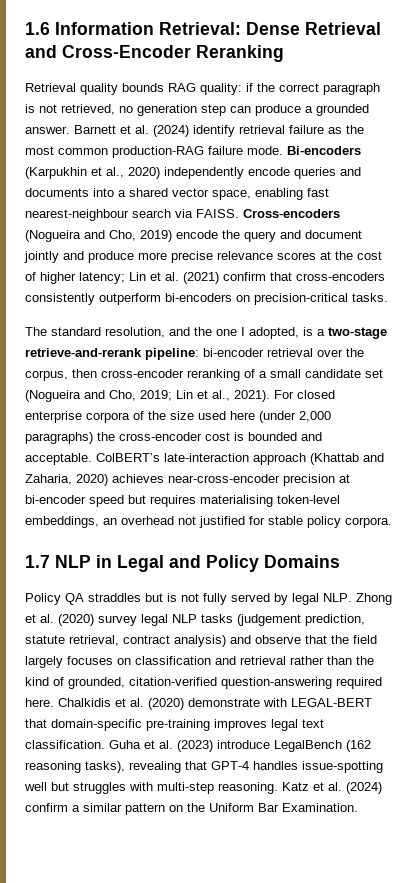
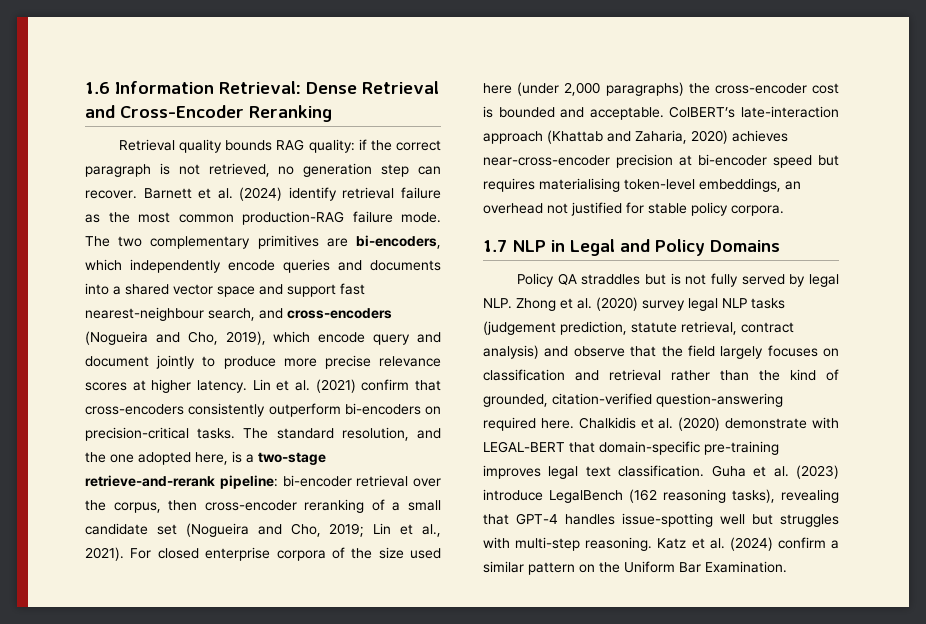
- Retrieval quality bounds RAG quality: if the correct paragraph is not retrieved, no generation step can produce a grounded answer.
+ Retrieval quality bounds RAG quality: if the correct paragraph is not retrieved, no generation step can recover.
- Bi-encoders (Karpukhin et al., 2020) independently encode queries and documents into a shared vector space, enabling fast nearest-neighbour search via FAISS. Cross-encoders (Nogueira and Cho, 2019) encode the query and document jointly and produce more precise relevance scores at the cost of higher latency;
+ The two complementary primitives are bi-encoders, which independently encode queries and documents into a shared vector space and support fast nearest-neighbour search, and cross-encoders (Nogueira and Cho, 2019), which encode query and document jointly to produce more precise relevance scores at higher latency.
- Lin et al. (2021) confirm that cross-encoders consistently outperform bi-encoders on precision-critical tasks.
- The standard resolution, and the one I adopted, is a two-stage retrieve-and-rerank pipeline:
+ Lin et al. (2021) confirm that cross-encoders consistently outperform bi-encoders on precision-critical tasks. The standard resolution, and the one adopted here, is a two-stage retrieve-and-rerank pipeline:

